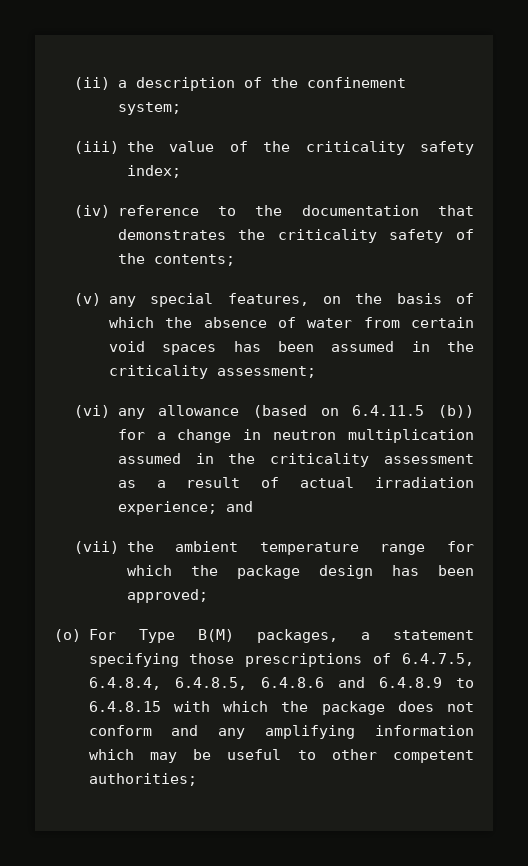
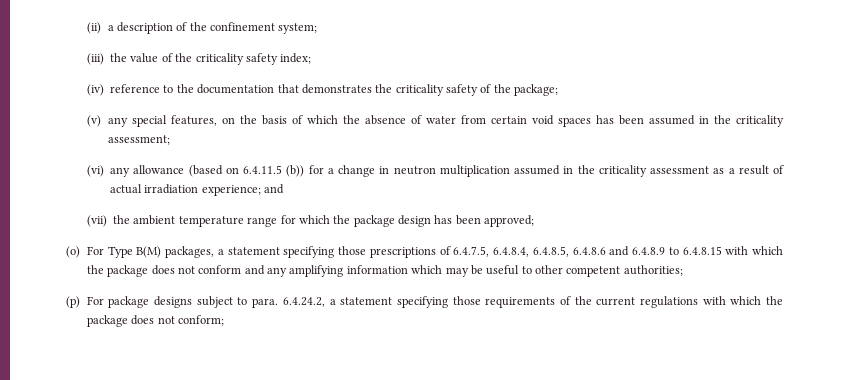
- (iv) reference to the documentation that demonstrates the criticality safety of the contents;
+ (iv) reference to the documentation that demonstrates the criticality safety of the package;
+ (p) For package designs subject to para. 6.4.24.2, a statement specifying those requirements of the current regulations with which the package does not conform;

